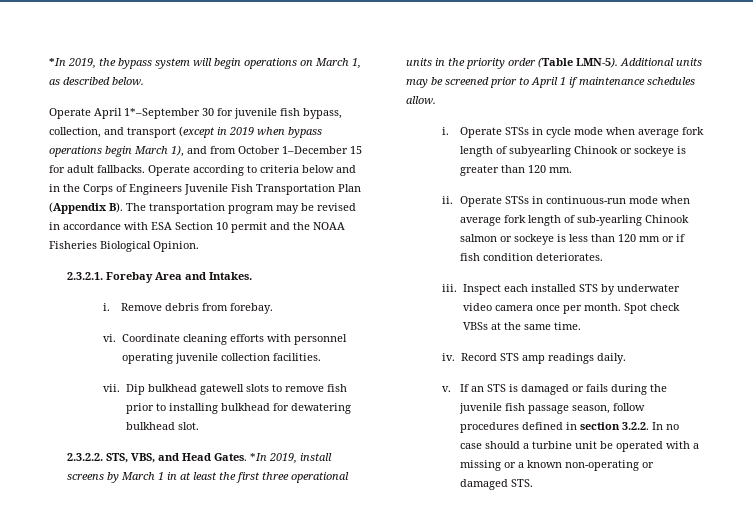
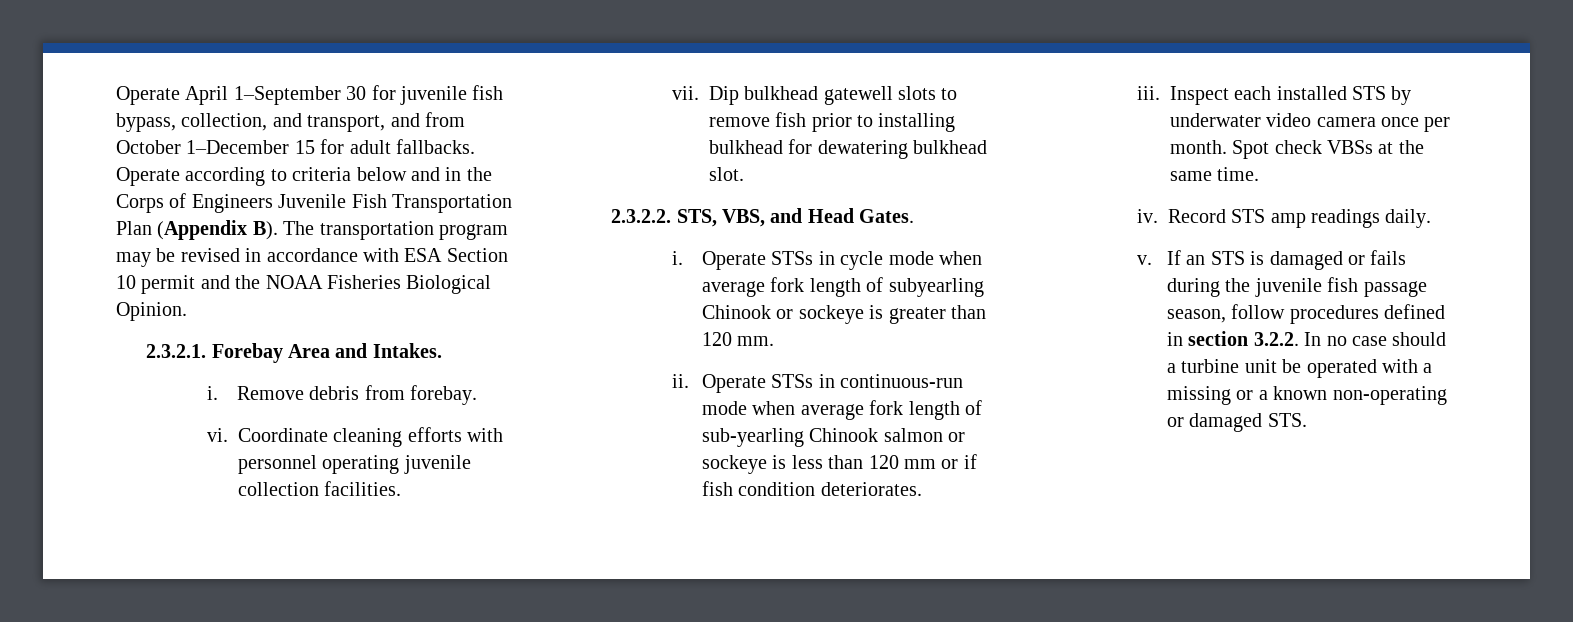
- *In 2019, the bypass system will begin operations on March 1, as described below.
- Operate April 1*–September 30 for juvenile fish bypass, collection, and transport (except in 2019 when bypass operations begin March 1), and from October 1–December 15 for adult fallbacks.
+ Operate April 1–September 30 for juvenile fish bypass, collection, and transport, and from October 1–December 15 for adult fallbacks.
- *In 2019, install screens by March 1 in at least the first three operational units in the priority order (Table LMN-5). Additional units may be screened prior to April 1 if maintenance schedules allow.

